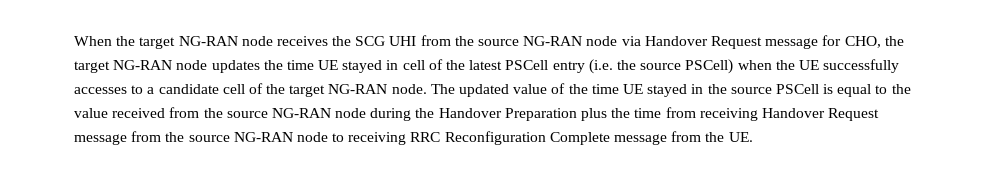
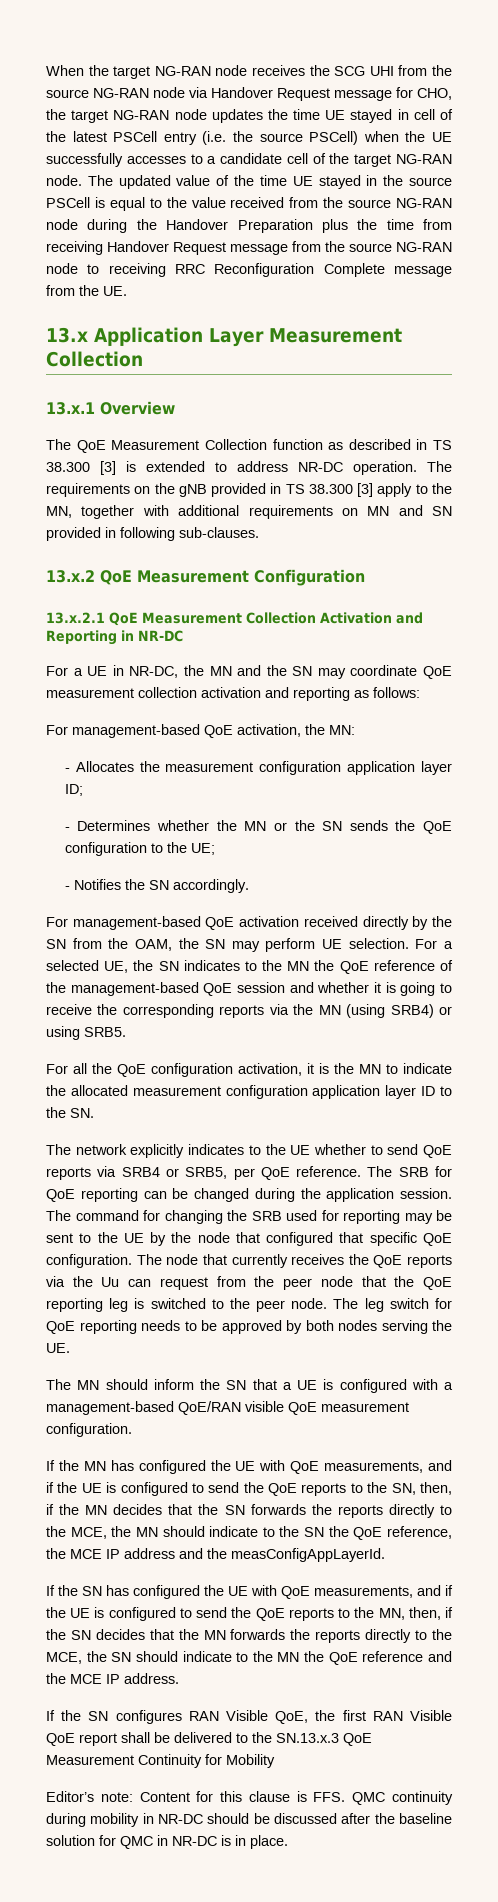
+ 13.x Application Layer Measurement Collection
+ 13.x.1 Overview
+ The QoE Measurement Collection function as described in TS 38.300 [3] is extended to address NR-DC operation. The requirements on the gNB provided in TS 38.300 [3] apply to the MN, together with additional requirements on MN and SN provided in following sub-clauses.
+ 13.x.2 QoE Measurement Configuration
+ 13.x.2.1 QoE Measurement Collection Activation and Reporting in NR-DC
+ For a UE in NR-DC, the MN and the SN may coordinate QoE measurement collection activation and reporting as follows:
+ For management-based QoE activation, the MN:
+ - Allocates the measurement configuration application layer ID;
+ - Determines whether the MN or the SN sends the QoE configuration to the UE;
+ - Notifies the SN accordingly.
+ For management-based QoE activation received directly by the SN from the OAM, the SN may perform UE selection. For a selected UE, the SN indicates to the MN the QoE reference of the management-based QoE session and whether it is going to receive the corresponding reports via the MN (using SRB4) or using SRB5.
+ For all the QoE configuration activation, it is the MN to indicate the allocated measurement configuration application layer ID to the SN.
+ The network explicitly indicates to the UE whether to send QoE reports via SRB4 or SRB5, per QoE reference. The SRB for QoE reporting can be changed during the application session. The command for changing the SRB used for reporting may be sent to the UE by the node that configured that specific QoE configuration. The node that currently receives the QoE reports via the Uu can request from the peer node that the QoE reporting leg is switched to the peer node. The leg switch for QoE reporting needs to be approved by both nodes serving the UE.
+ The MN should inform the SN that a UE is configured with a management-based QoE/RAN visible QoE measurement configuration.
+ If the MN has configured the UE with QoE measurements, and if the UE is configured to send the QoE reports to the SN, then, if the MN decides that the SN forwards the reports directly to the MCE, the MN should indicate to the SN the QoE reference, the MCE IP address and the measConfigAppLayerId.
+ If the SN has configured the UE with QoE measurements, and if the UE is configured to send the QoE reports to the MN, then, if the SN decides that the MN forwards the reports directly to the MCE, the SN should indicate to the MN the QoE reference and the MCE IP address.
+ If the SN configures RAN Visible QoE, the first RAN Visible QoE report shall be delivered to the SN.13.x.3 QoE Measurement Continuity for Mobility
+ Editor’s note: Content for this clause is FFS. QMC continuity during mobility in NR-DC should be discussed after the baseline solution for QMC in NR-DC is in place.

